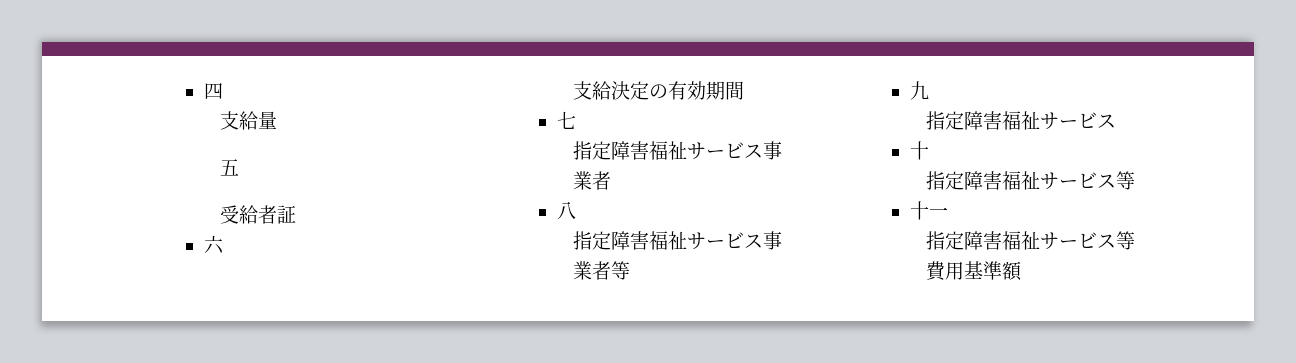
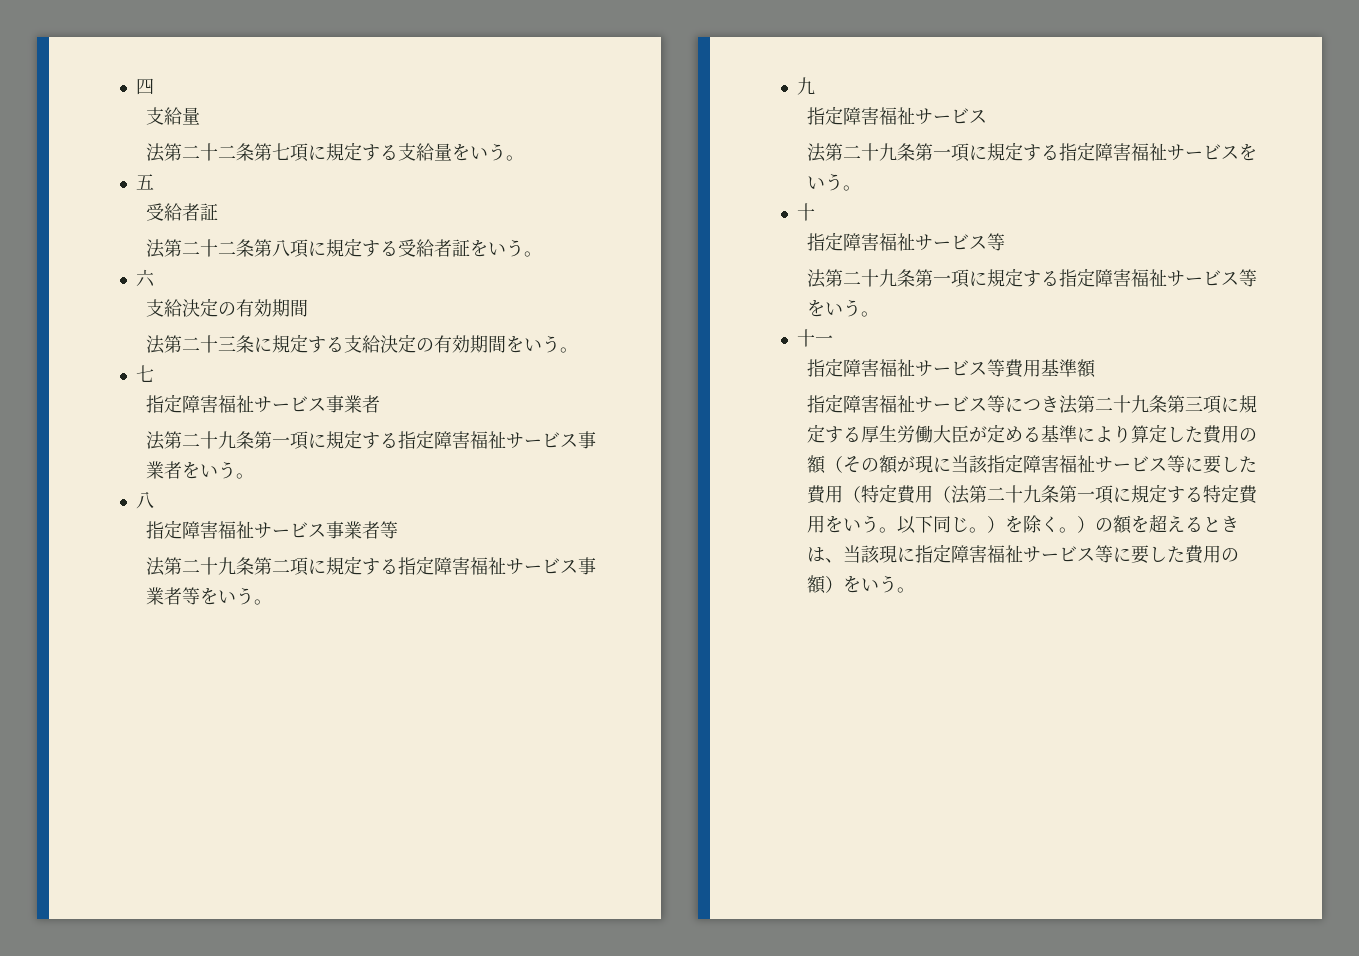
+ 法第二十二条第七項に規定する支給量をいう。
  五
  受給者証
+ 法第二十二条第八項に規定する受給者証をいう。
+ 法第二十三条に規定する支給決定の有効期間をいう。
+ 法第二十九条第一項に規定する指定障害福祉サービス事業者をいう。
+ 法第二十九条第二項に規定する指定障害福祉サービス事業者等をいう。
+ 法第二十九条第一項に規定する指定障害福祉サービスをいう。
+ 法第二十九条第一項に規定する指定障害福祉サービス等をいう。
+ 指定障害福祉サービス等につき法第二十九条第三項に規定する厚生労働大臣が定める基準により算定した費用の額（その額が現に当該指定障害福祉サービス等に要した費用（特定費用（法第二十九条第一項に規定する特定費用をいう。以下同じ。）を除く。）の額を超えるときは、当該現に指定障害福祉サービス等に要した費用の額）をいう。

